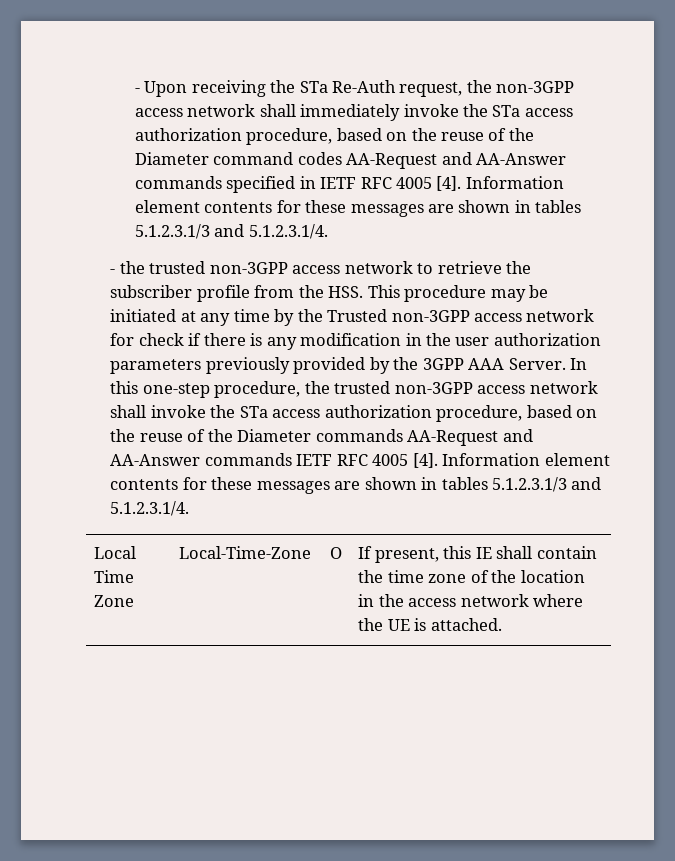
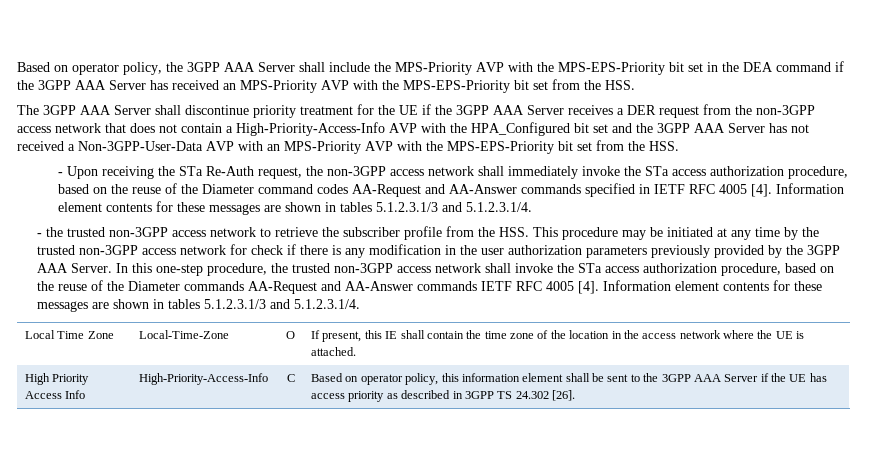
+ Based on operator policy, the 3GPP AAA Server shall include the MPS-Priority AVP with the MPS-EPS-Priority bit set in the DEA command if the 3GPP AAA Server has received an MPS-Priority AVP with the MPS-EPS-Priority bit set from the HSS.
+ The 3GPP AAA Server shall discontinue priority treatment for the UE if the 3GPP AAA Server receives a DER request from the non-3GPP access network that does not contain a High-Priority-Access-Info AVP with the HPA_Configured bit set and the 3GPP AAA Server has not received a Non-3GPP-User-Data AVP with an MPS-Priority AVP with the MPS-EPS-Priority bit set from the HSS.
- - the trusted non-3GPP access network to retrieve the subscriber profile from the HSS. This procedure may be initiated at any time by the Trusted non-3GPP access network for check if there is any modification in the user authorization parameters previously provided by the 3GPP AAA Server.
+ - the trusted non-3GPP access network to retrieve the subscriber profile from the HSS. This procedure may be initiated at any time by the trusted non-3GPP access network for check if there is any modification in the user authorization parameters previously provided by the 3GPP AAA Server.
+ High Priority Access Info | High-Priority-Access-Info | C | Based on operator policy, this information element shall be sent to the 3GPP AAA Server if the UE has access priority as described in 3GPP TS 24.302 [26].

